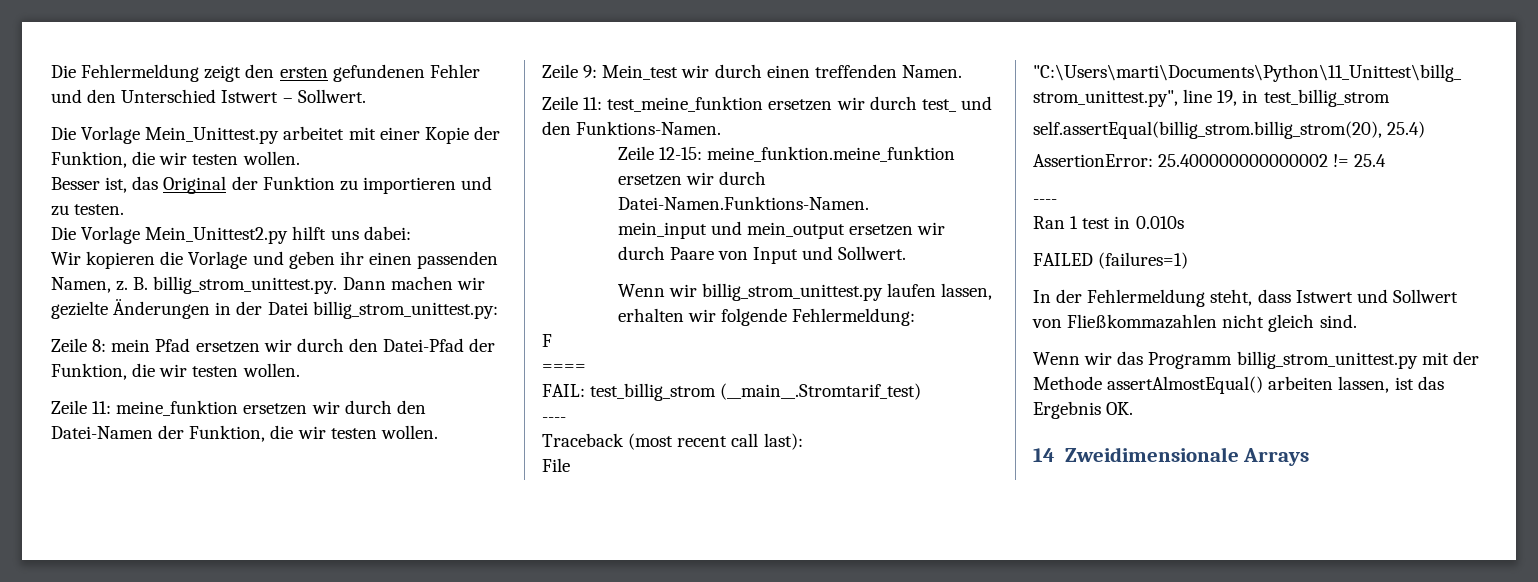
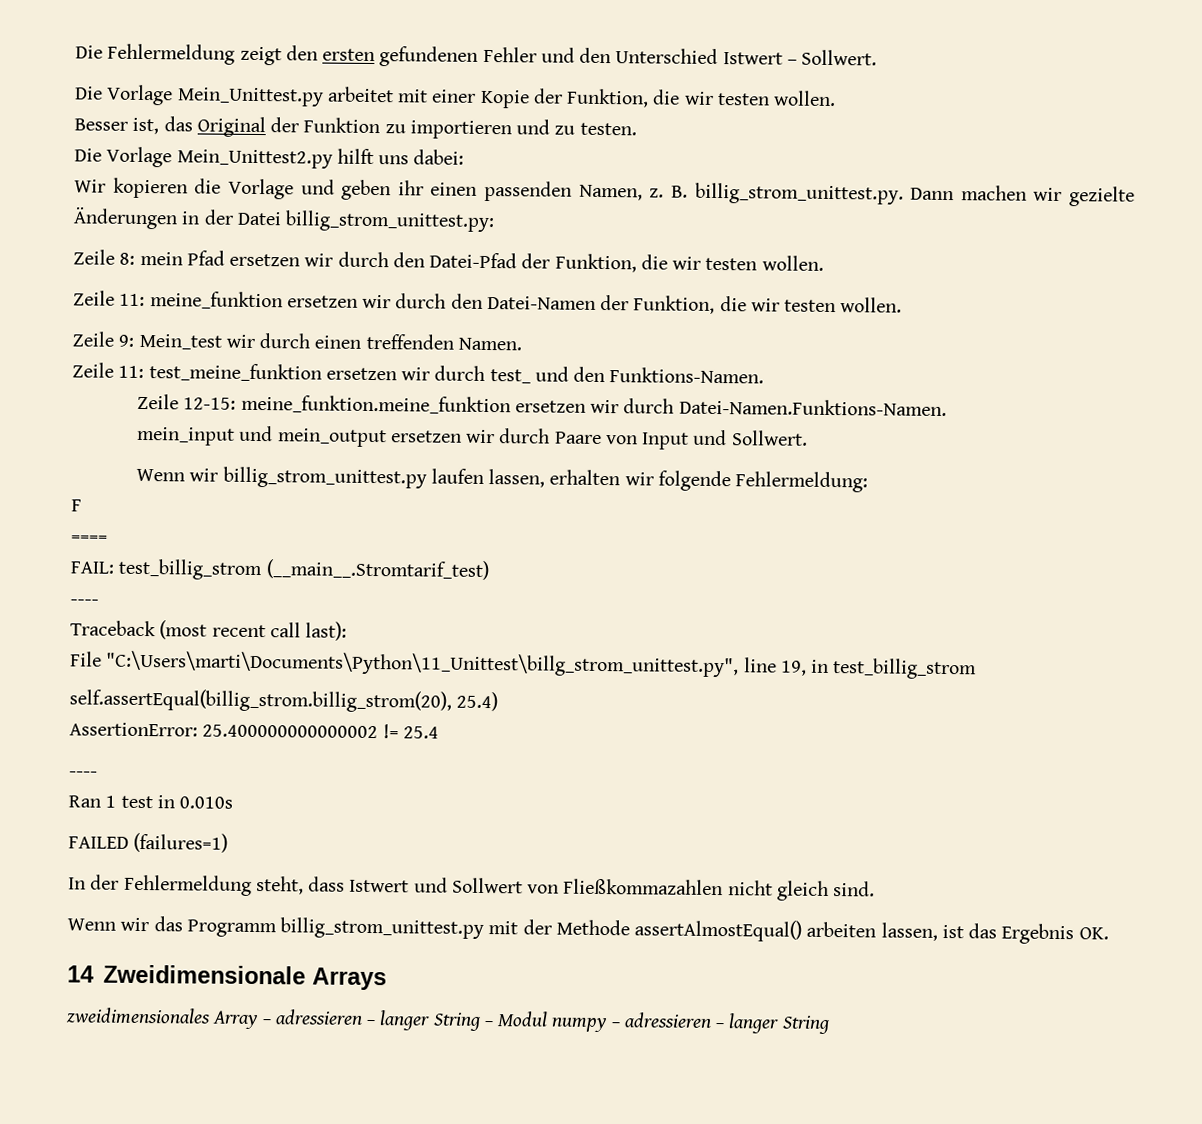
+ zweidimensionales Array – adressieren – langer String – Modul numpy – adressieren – langer String

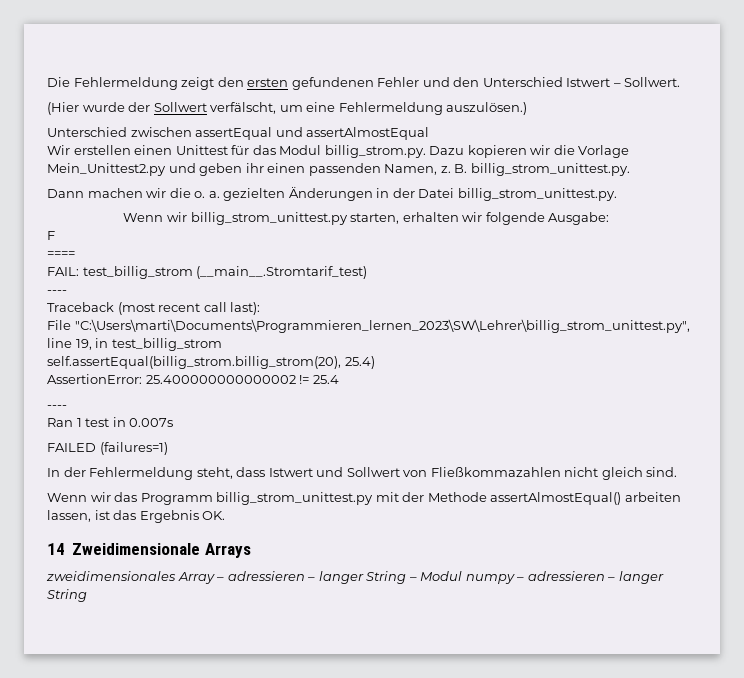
- Die Vorlage Mein_Unittest.py arbeitet mit einer Kopie der Funktion, die wir testen wollen.
- Besser ist, das Original der Funktion zu importieren und zu testen.
- Die Vorlage Mein_Unittest2.py hilft uns dabei:
- Wir kopieren die Vorlage und geben ihr einen passenden Namen, z.
+ (Hier wurde der Sollwert verfälscht, um eine Fehlermeldung auszulösen.)
+ Unterschied zwischen assertEqual und assertAlmostEqual
+ Wir erstellen einen Unittest für das Modul billig_strom.py. Dazu kopieren wir die Vorlage Mein_Unittest2.py und geben ihr einen passenden Namen, z.
- B. billig_strom_unittest.py. Dann machen wir gezielte Änderungen in der Datei billig_strom_unittest.py:
- Zeile 8: mein Pfad ersetzen wir durch den Datei-Pfad der Funktion, die wir testen wollen.
- Zeile 11: meine_funktion ersetzen wir durch den Datei-Namen der Funktion, die wir testen wollen.
- Zeile 9: Mein_test wir durch einen treffenden Namen.
- Zeile 11: test_meine_funktion ersetzen wir durch test_ und den Funktions-Namen.
- Zeile 12-15: meine_funktion.meine_funktion ersetzen wir durch Datei-Namen.Funktions-Namen.
- mein_input und mein_output ersetzen wir durch Paare von Input und Sollwert.
+ B. billig_strom_unittest.py.
+ Dann machen wir die o. a. gezielten Änderungen in der Datei billig_strom_unittest.py.
- Wenn wir billig_strom_unittest.py laufen lassen, erhalten wir folgende Fehlermeldung:
+ Wenn wir billig_strom_unittest.py starten, erhalten wir folgende Ausgabe:
- File "C:\Users\marti\Documents\Python\11_Unittest\billg_strom_unittest.py", line 19, in test_billig_strom
+ File "C:\Users\marti\Documents\Programmieren_lernen_2023\SW\Lehrer\billig_strom_unittest.py", line 19, in test_billig_strom
- Ran 1 test in 0.010s
+ Ran 1 test in 0.007s

